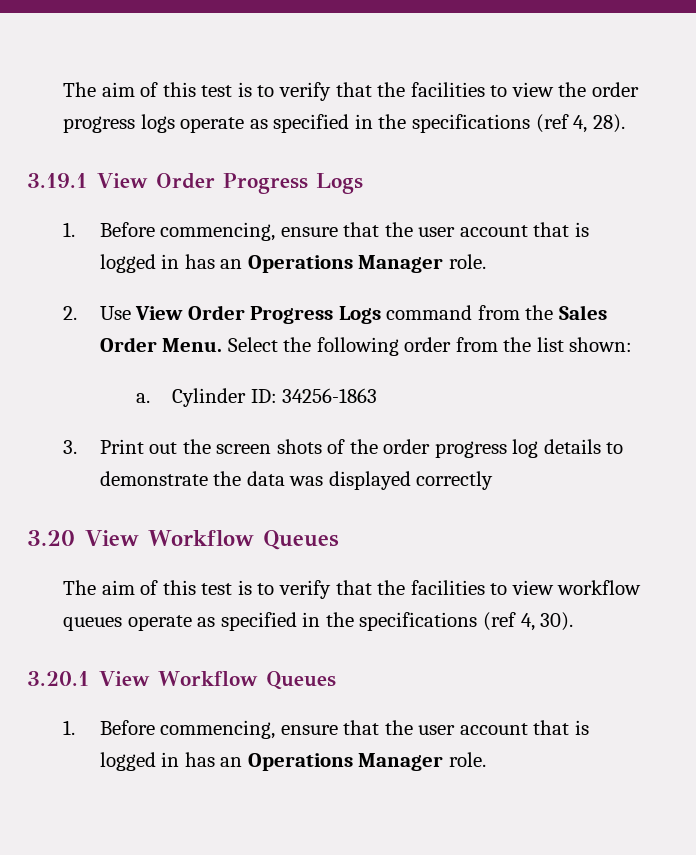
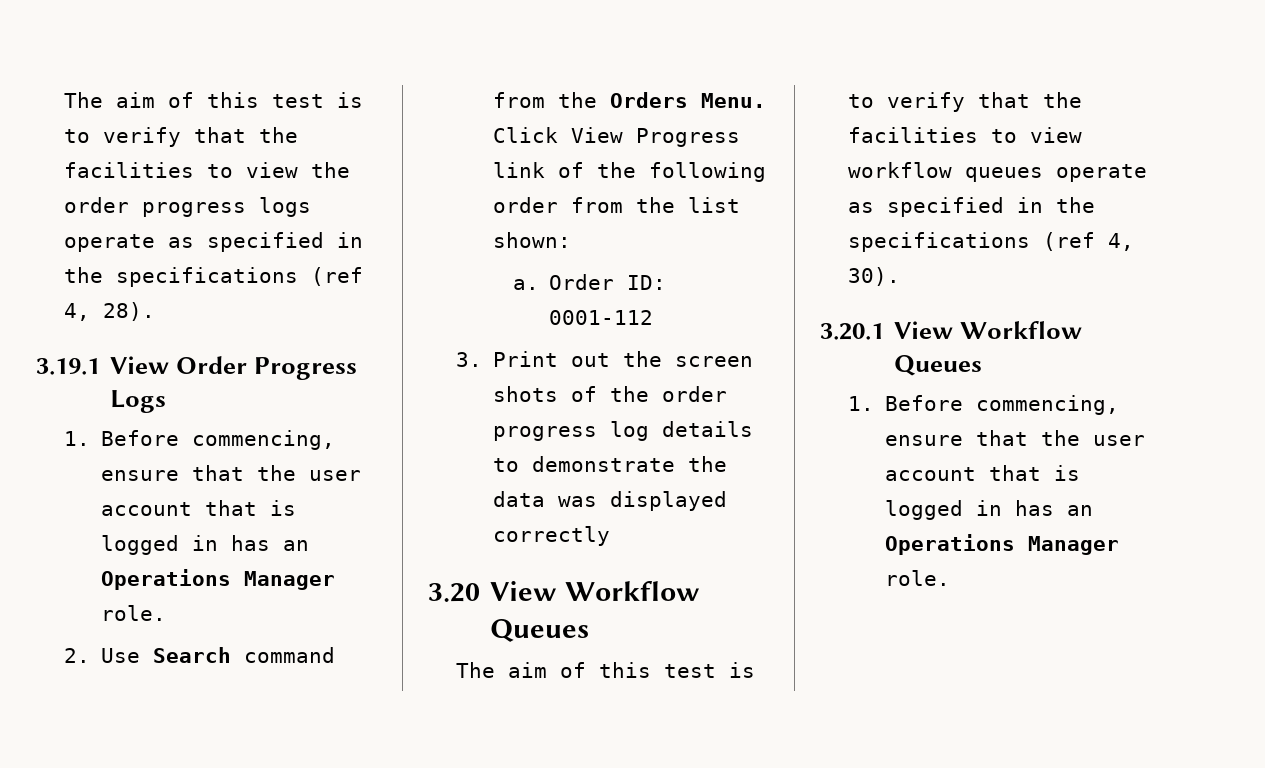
- 2. Use View Order Progress Logs command from the Sales Order Menu. Select the following order from the list shown:
+ 2. Use Search command from the Orders Menu. Click View Progress link of the following order from the list shown:
- Cylinder ID: 34256-1863
+ Order ID: 0001-112

